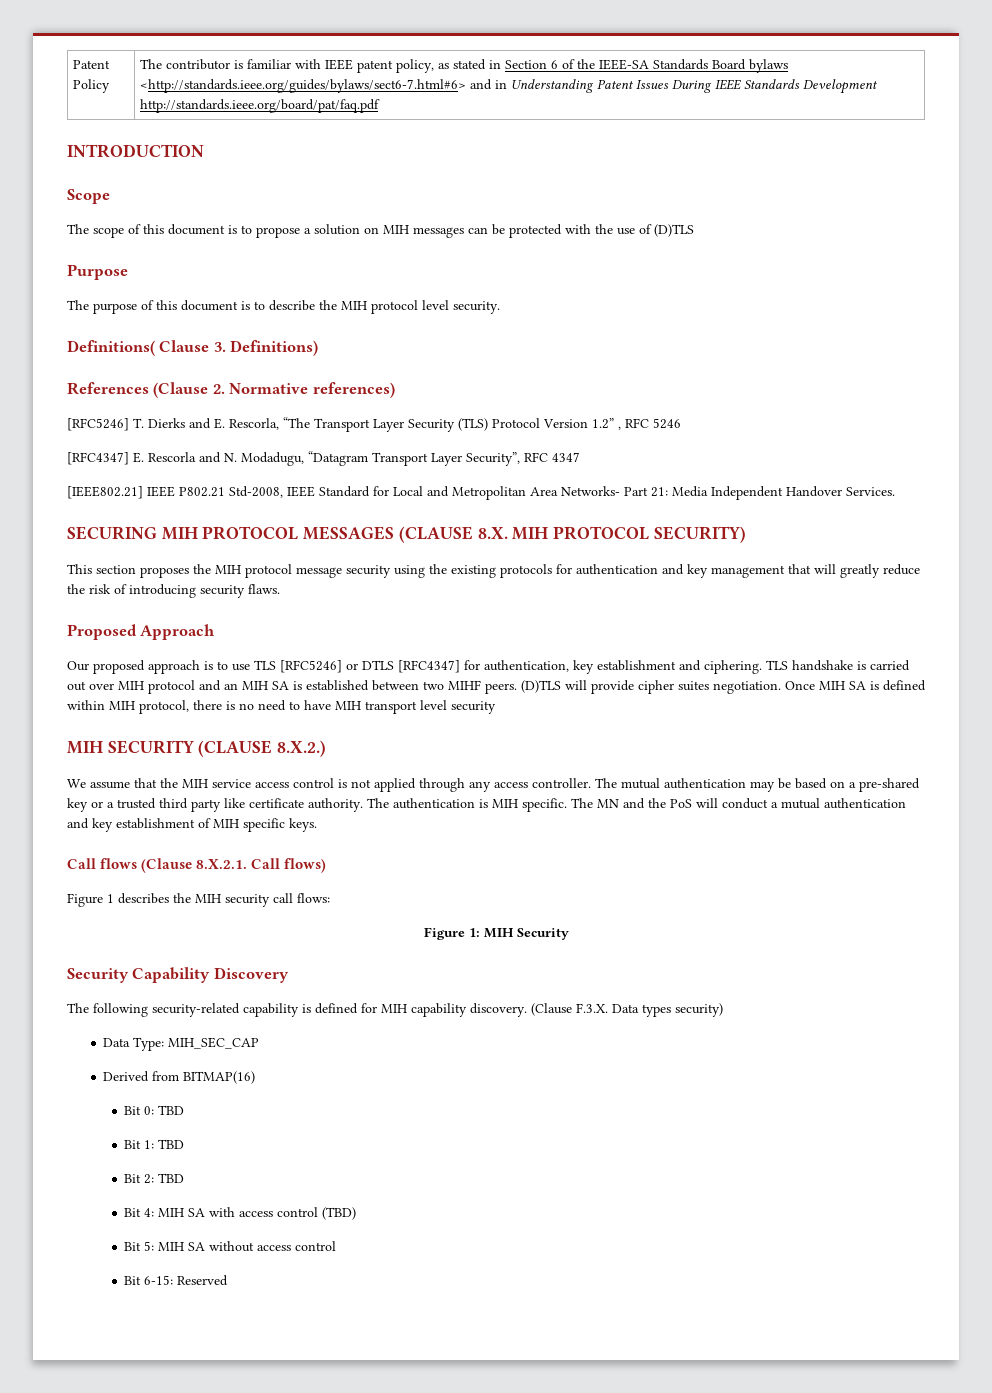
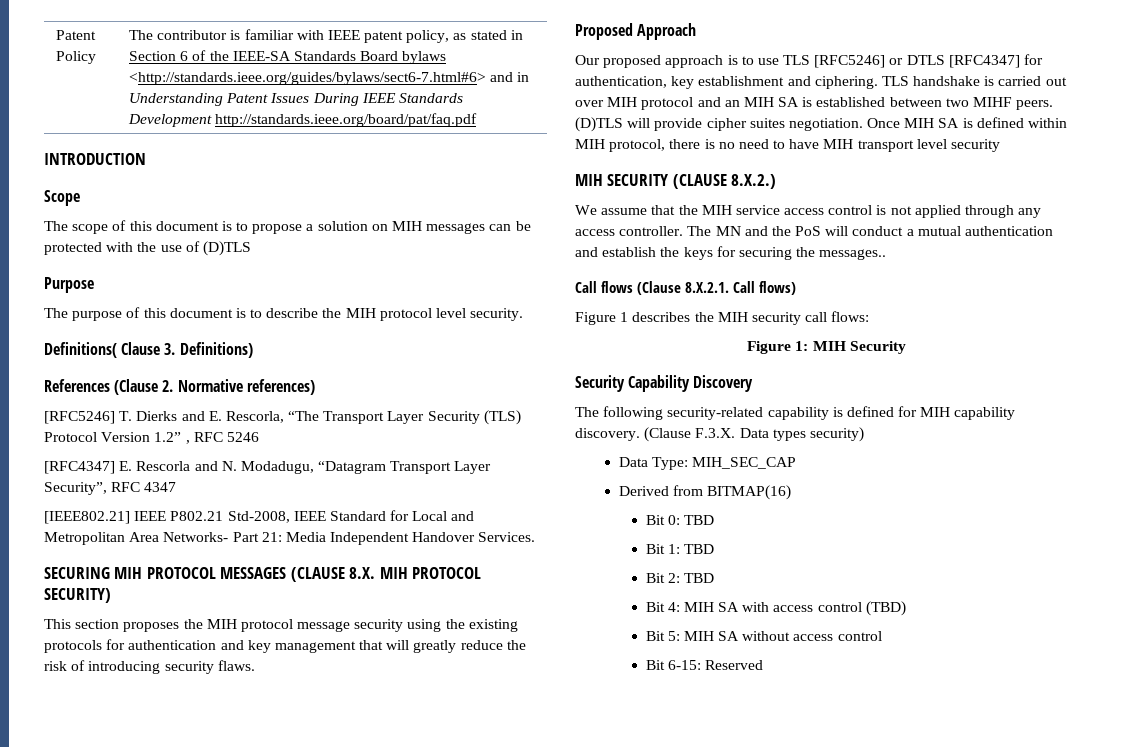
- The mutual authentication may be based on a pre-shared key or a trusted third party like certificate authority. The authentication is MIH specific. The MN and the PoS will conduct a mutual authentication and key establishment of MIH specific keys.
+ The MN and the PoS will conduct a mutual authentication and establish the keys for securing the messages..

